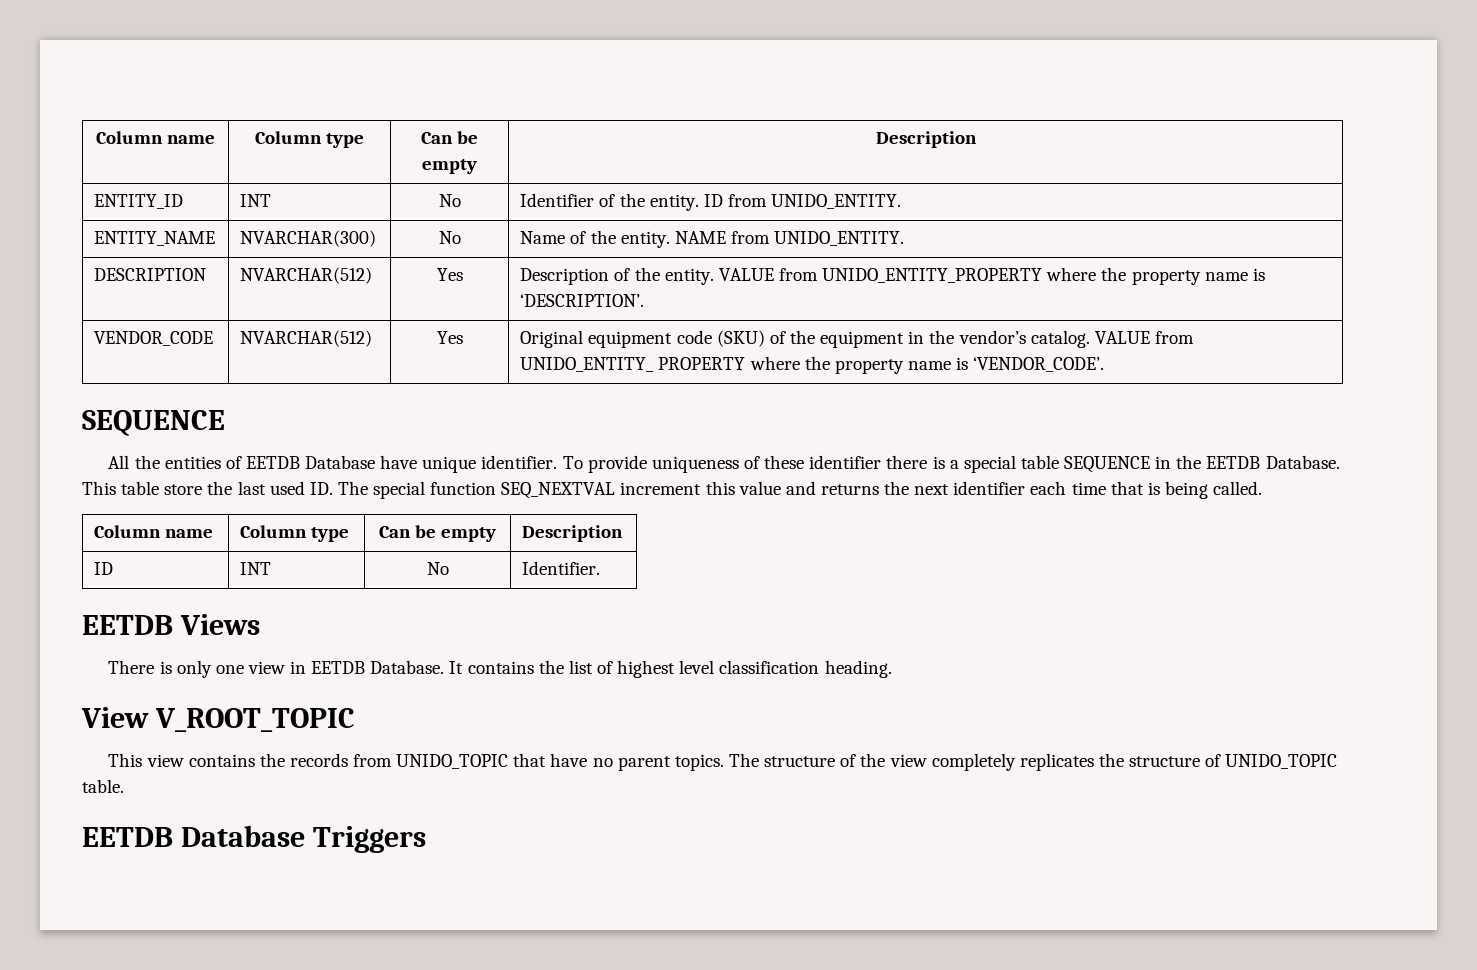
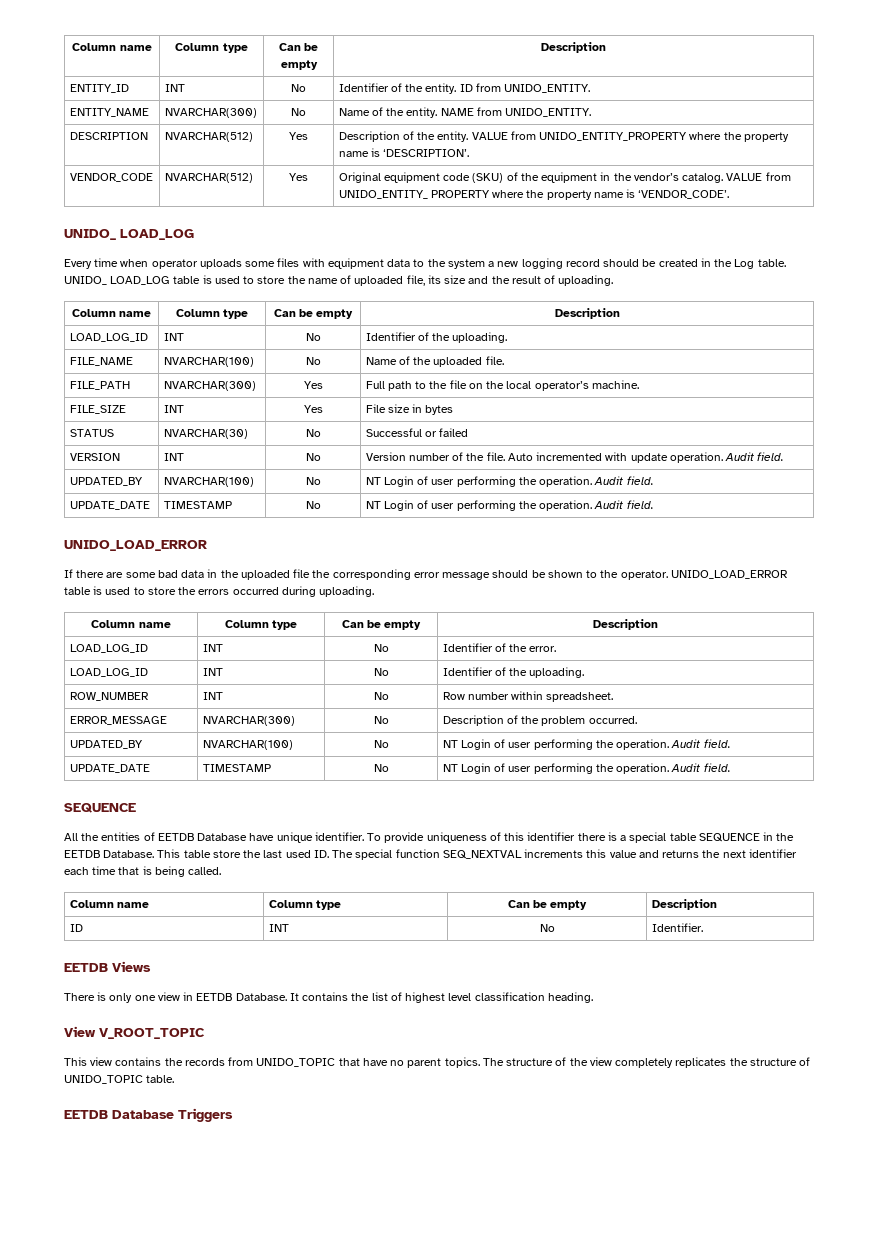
  VENDOR_CODE | NVARCHAR(512) | Yes | Original equipment code (SKU) of the equipment in the vendor’s catalog. VALUE from UNIDO_ENTITY_ PROPERTY where the property name is ‘VENDOR_CODE’.
+ UNIDO_ LOAD_LOG
+ Every time when operator uploads some files with equipment data to the system a new logging record should be created in the Log table. UNIDO_ LOAD_LOG table is used to store the name of uploaded file, its size and the result of uploading.
+ Column name | Column type | Can be empty | Description
+ LOAD_LOG_ID | INT | No | Identifier of the uploading.
+ FILE_NAME | NVARCHAR(100) | No | Name of the uploaded file.
+ FILE_PATH | NVARCHAR(300) | Yes | Full path to the file on the local operator’s machine.
+ FILE_SIZE | INT | Yes | File size in bytes
+ STATUS | NVARCHAR(30) | No | Successful or failed
+ VERSION | INT | No | Version number of the file. Auto incremented with update operation. Audit field.
+ UPDATED_BY | NVARCHAR(100) | No | NT Login of user performing the operation. Audit field.
+ UPDATE_DATE | TIMESTAMP | No | NT Login of user performing the operation. Audit field.
+ UNIDO_LOAD_ERROR
+ If there are some bad data in the uploaded file the corresponding error message should be shown to the operator. UNIDO_LOAD_ERROR table is used to store the errors occurred during uploading.
+ Column name | Column type | Can be empty | Description
+ LOAD_LOG_ID | INT | No | Identifier of the error.
+ LOAD_LOG_ID | INT | No | Identifier of the uploading.
+ ROW_NUMBER | INT | No | Row number within spreadsheet.
+ ERROR_MESSAGE | NVARCHAR(300) | No | Description of the problem occurred.
+ UPDATED_BY | NVARCHAR(100) | No | NT Login of user performing the operation. Audit field.
+ UPDATE_DATE | TIMESTAMP | No | NT Login of user performing the operation. Audit field.
- To provide uniqueness of these identifier there is a special table SEQUENCE in the EETDB Database.
+ To provide uniqueness of this identifier there is a special table SEQUENCE in the EETDB Database.
- This table store the last used ID. The special function SEQ_NEXTVAL increment this value and returns the next identifier each time that is being called.
+ This table store the last used ID. The special function SEQ_NEXTVAL increments this value and returns the next identifier each time that is being called.

